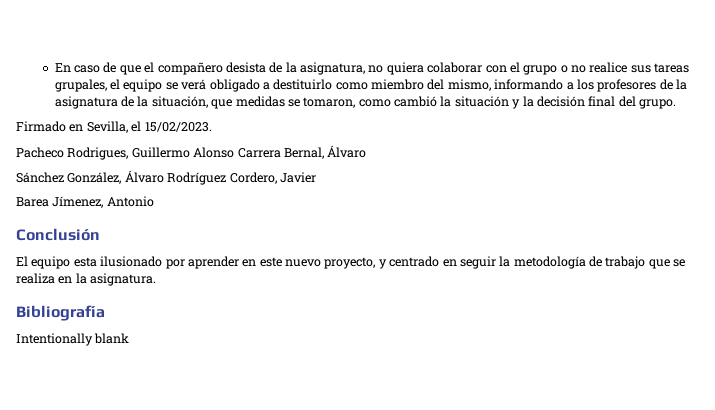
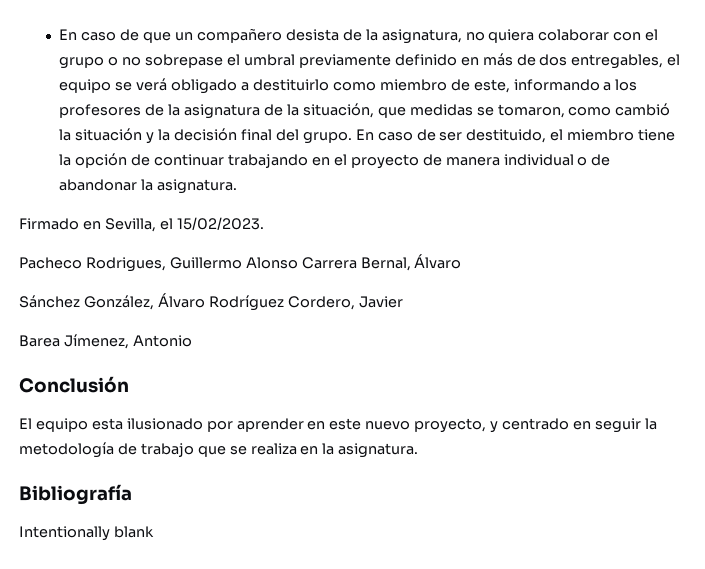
- En caso de que el compañero desista de la asignatura, no quiera colaborar con el grupo o no realice sus tareas grupales, el equipo se verá obligado a destituirlo como miembro del mismo, informando a los profesores de la asignatura de la situación, que medidas se tomaron, como cambió la situación y la decisión final del grupo.
+ En caso de que un compañero desista de la asignatura, no quiera colaborar con el grupo o no sobrepase el umbral previamente definido en más de dos entregables, el equipo se verá obligado a destituirlo como miembro de este, informando a los profesores de la asignatura de la situación, que medidas se tomaron, como cambió la situación y la decisión final del grupo. En caso de ser destituido, el miembro tiene la opción de continuar trabajando en el proyecto de manera individual o de abandonar la asignatura.

